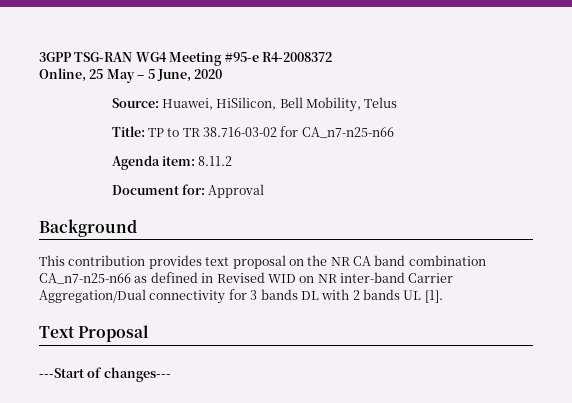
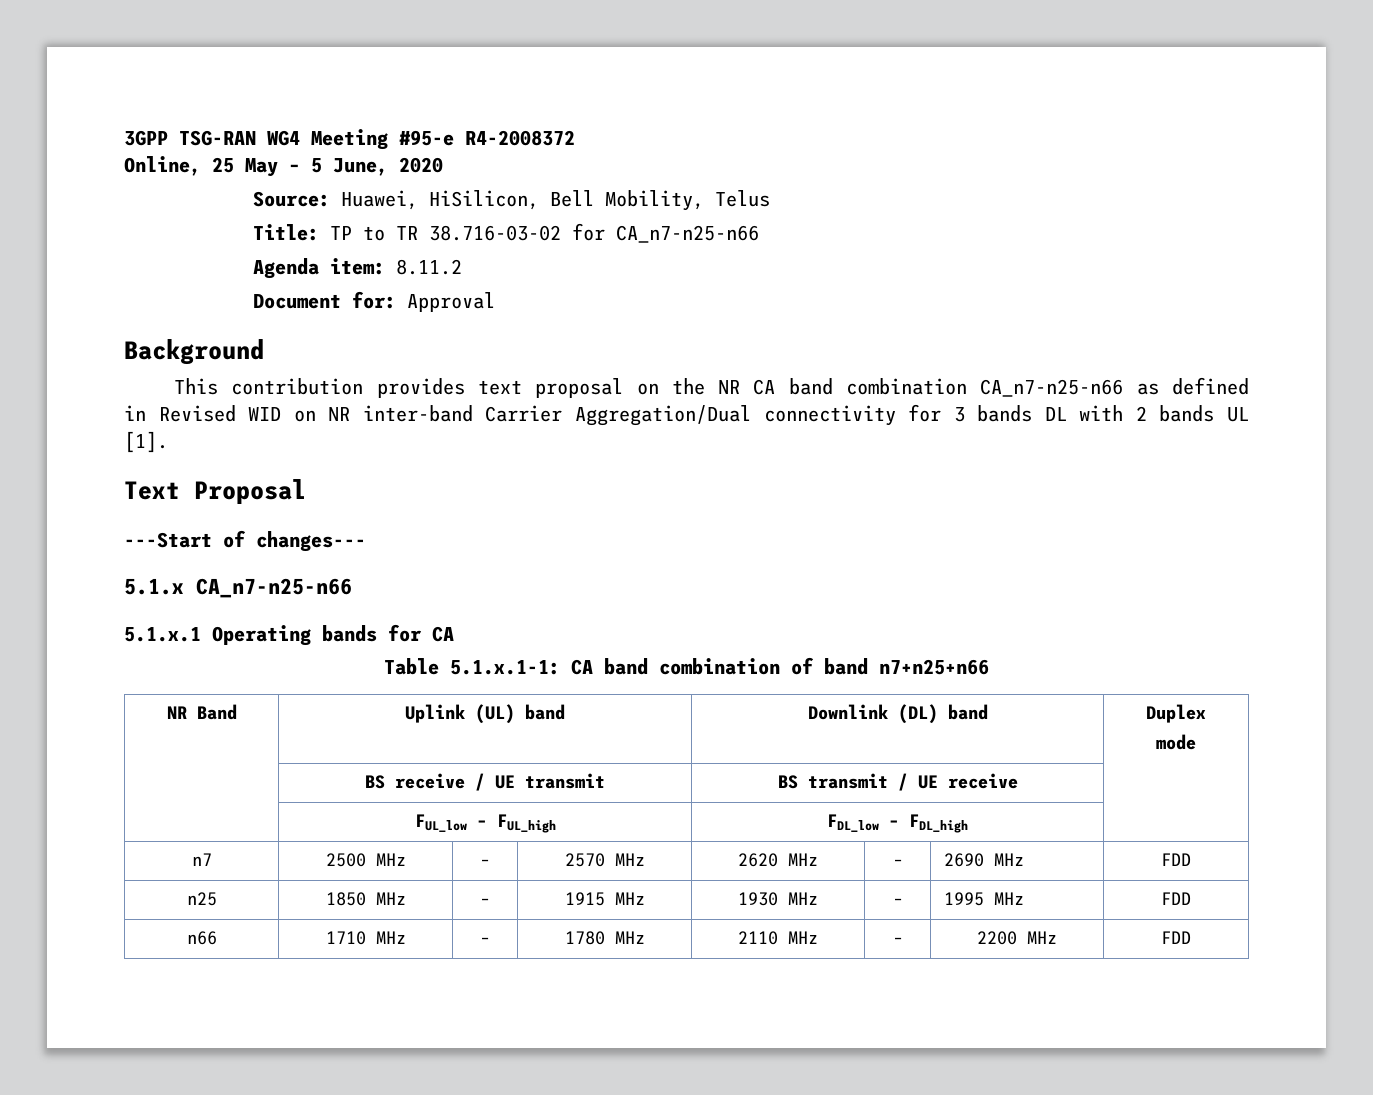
+ 5.1.x CA_n7-n25-n66
+ 5.1.x.1 Operating bands for CA
+ Table 5.1.x.1-1: CA band combination of band n7+n25+n66
+ NR Band | Uplink (UL) band | Downlink (DL) band | Duplex
+ mode
+ | BS receive / UE transmit | BS transmit / UE receive |
+ | FUL_low – FUL_high | FDL_low – FDL_high |
+ n7 | 2500 MHz | – | 2570 MHz | 2620 MHz | – | 2690 MHz | FDD
+ n25 | 1850 MHz | – | 1915 MHz | 1930 MHz | – | 1995 MHz | FDD
+ n66 | 1710 MHz | – | 1780 MHz | 2110 MHz | – | 2200 MHz | FDD

